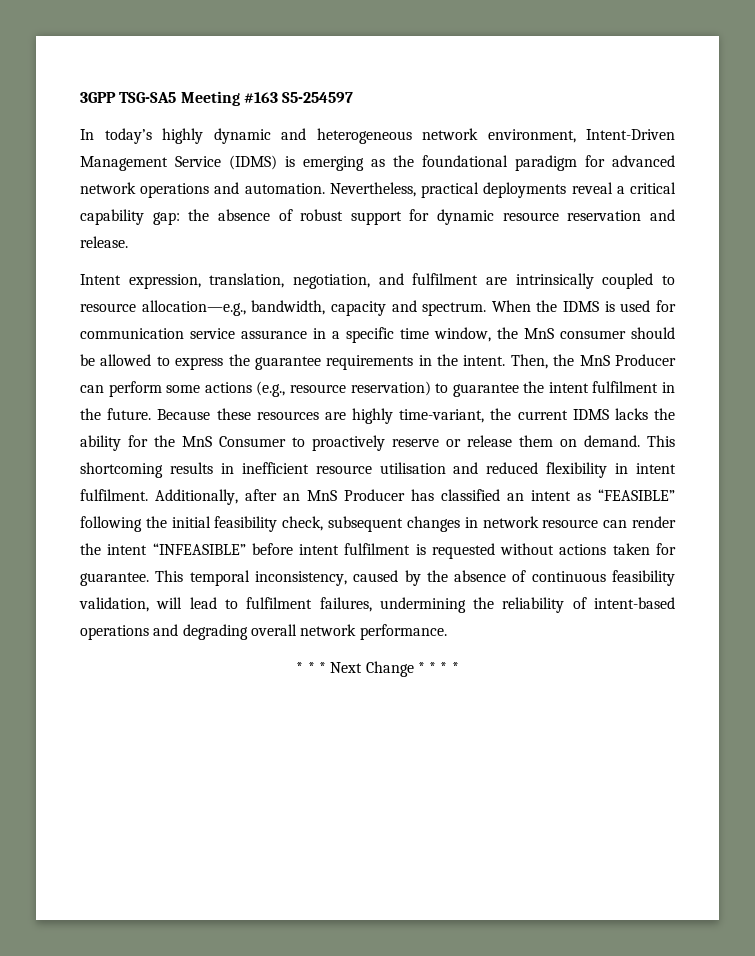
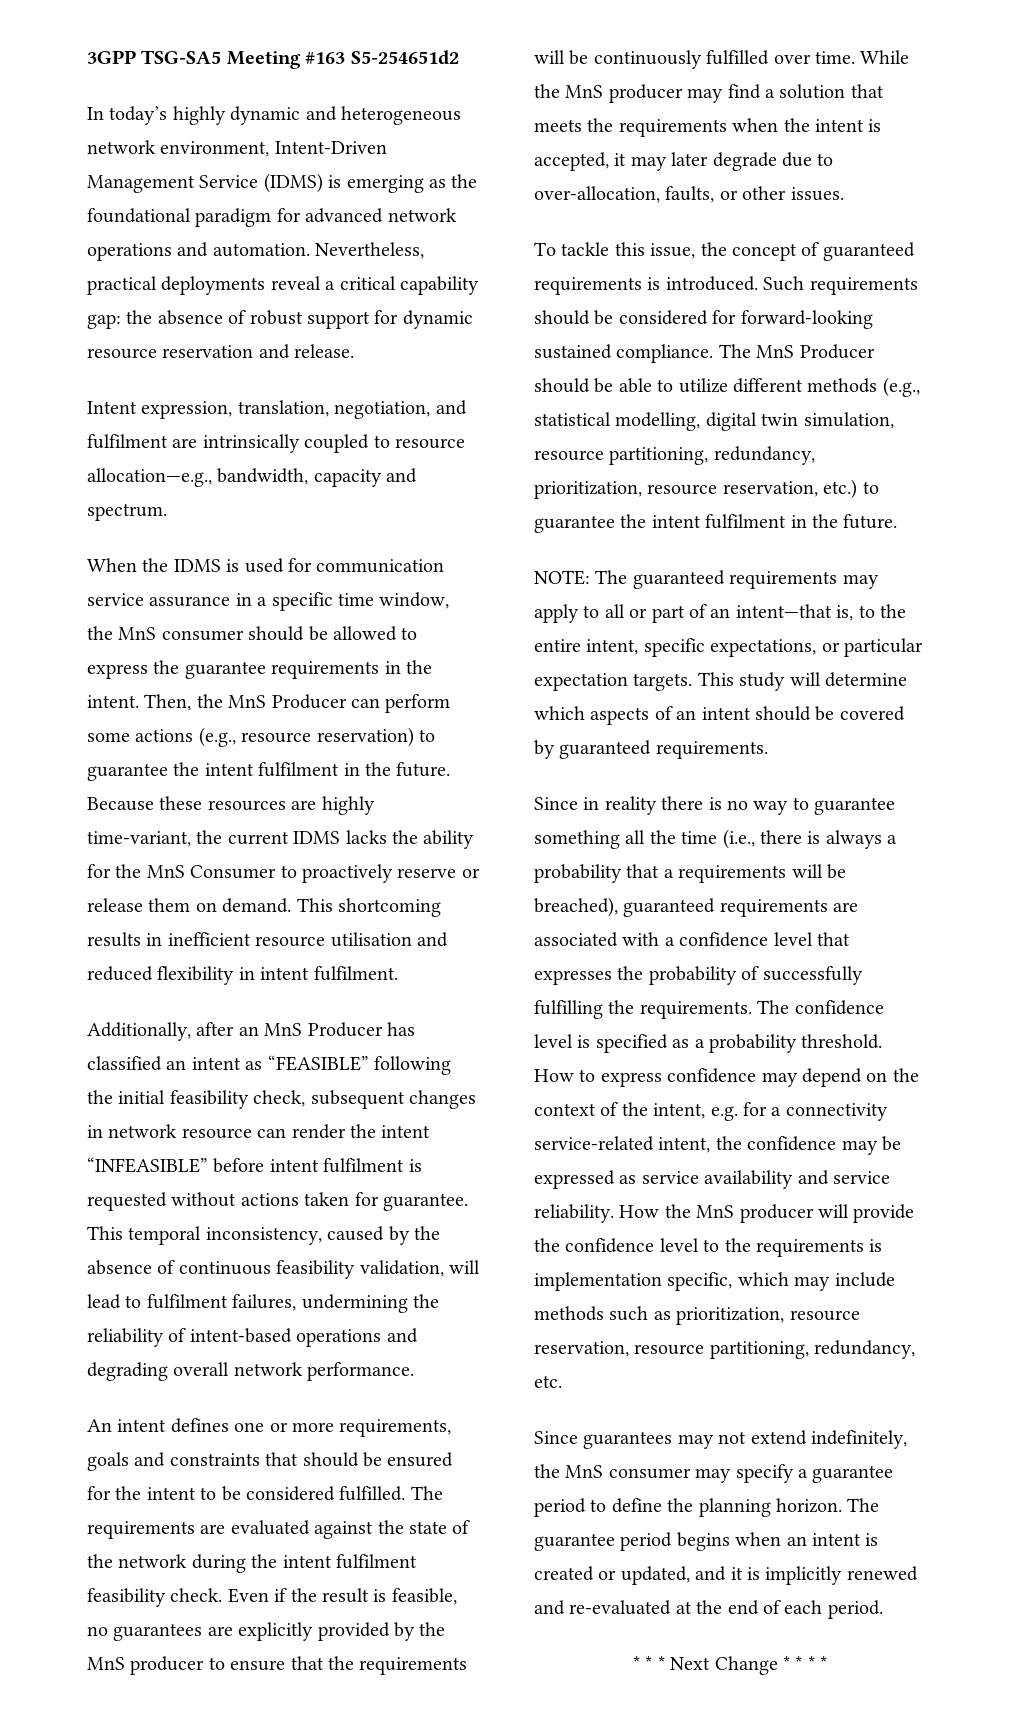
- 3GPP TSG-SA5 Meeting #163 S5-254597
+ 3GPP TSG-SA5 Meeting #163 S5-254651d2
- Intent expression, translation, negotiation, and fulfilment are intrinsically coupled to resource allocation—e.g., bandwidth, capacity and spectrum. When the IDMS is used for communication service assurance in a specific time window, the MnS consumer should be allowed to express the guarantee requirements in the intent.
+ Intent expression, translation, negotiation, and fulfilment are intrinsically coupled to resource allocation—e.g., bandwidth, capacity and spectrum.
+ When the IDMS is used for communication service assurance in a specific time window, the MnS consumer should be allowed to express the guarantee requirements in the intent.
- This shortcoming results in inefficient resource utilisation and reduced flexibility in intent fulfilment. Additionally, after an MnS Producer has classified an intent as “FEASIBLE” following the initial feasibility check, subsequent changes in network resource can render the intent “INFEASIBLE” before intent fulfilment is requested without actions taken for guarantee.
+ This shortcoming results in inefficient resource utilisation and reduced flexibility in intent fulfilment.
+ Additionally, after an MnS Producer has classified an intent as “FEASIBLE” following the initial feasibility check, subsequent changes in network resource can render the intent “INFEASIBLE” before intent fulfilment is requested without actions taken for guarantee.
+ An intent defines one or more requirements, goals and constraints that should be ensured for the intent to be considered fulfilled. The requirements are evaluated against the state of the network during the intent fulfilment feasibility check. Even if the result is feasible, no guarantees are explicitly provided by the MnS producer to ensure that the requirements will be continuously fulfilled over time. While the MnS producer may find a solution that meets the requirements when the intent is accepted, it may later degrade due to over-allocation, faults, or other issues.
+ To tackle this issue, the concept of guaranteed requirements is introduced. Such requirements should be considered for forward-looking sustained compliance. The MnS Producer should be able to utilize different methods (e.g., statistical modelling, digital twin simulation, resource partitioning, redundancy, prioritization, resource reservation, etc.) to guarantee the intent fulfilment in the future.
+ NOTE: The guaranteed requirements may apply to all or part of an intent—that is, to the entire intent, specific expectations, or particular expectation targets. This study will determine which aspects of an intent should be covered by guaranteed requirements.
+ Since in reality there is no way to guarantee something all the time (i.e., there is always a probability that a requirements will be breached), guaranteed requirements are associated with a confidence level that expresses the probability of successfully fulfilling the requirements. The confidence level is specified as a probability threshold. How to express confidence may depend on the context of the intent, e.g. for a connectivity service-related intent, the confidence may be expressed as service availability and service reliability. How the MnS producer will provide the confidence level to the requirements is implementation specific, which may include methods such as prioritization, resource reservation, resource partitioning, redundancy, etc.
+ Since guarantees may not extend indefinitely, the MnS consumer may specify a guarantee period to define the planning horizon. The guarantee period begins when an intent is created or updated, and it is implicitly renewed and re-evaluated at the end of each period.

